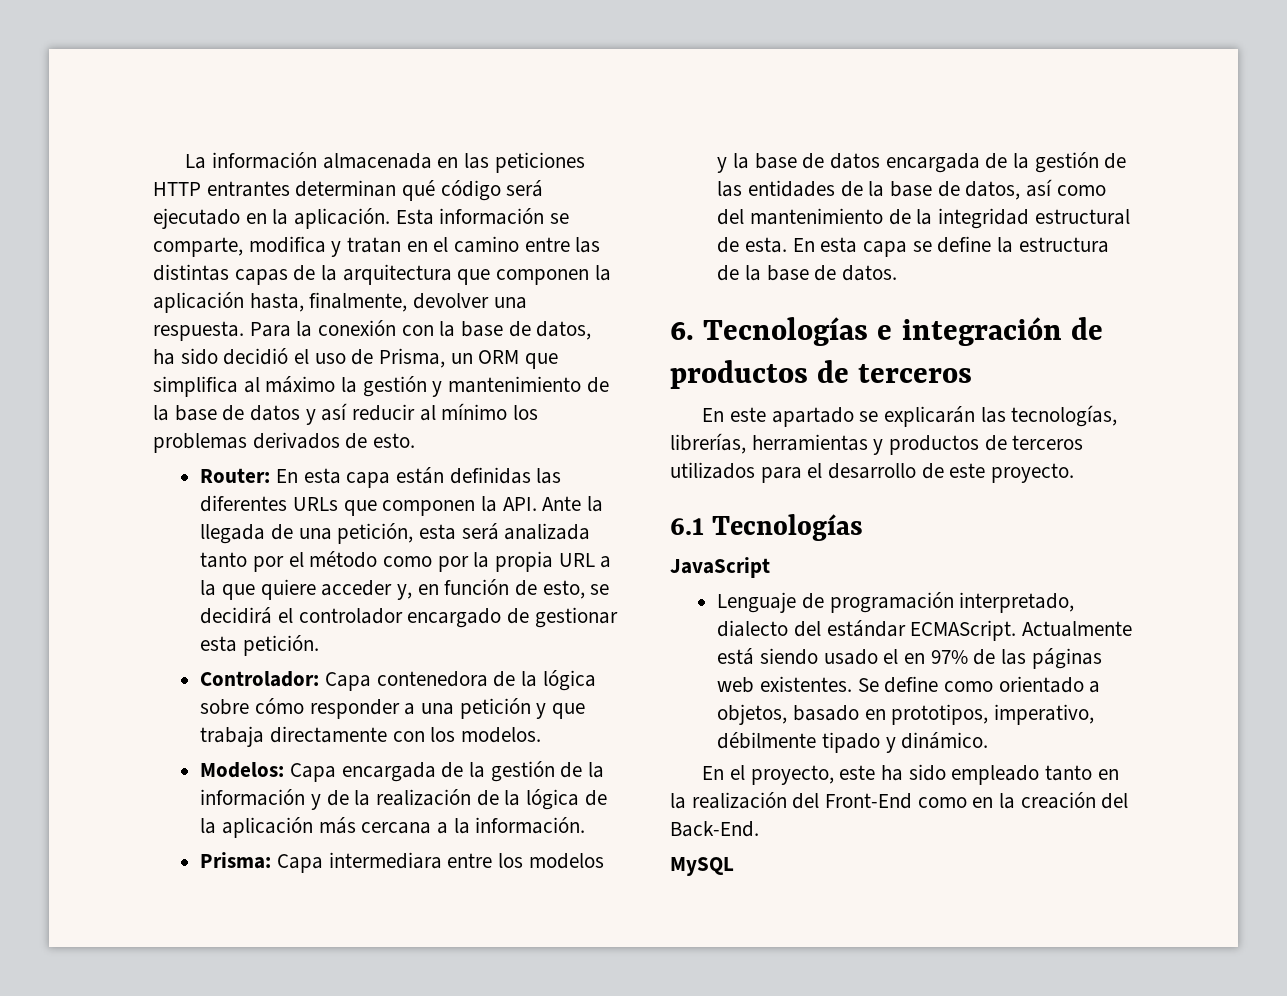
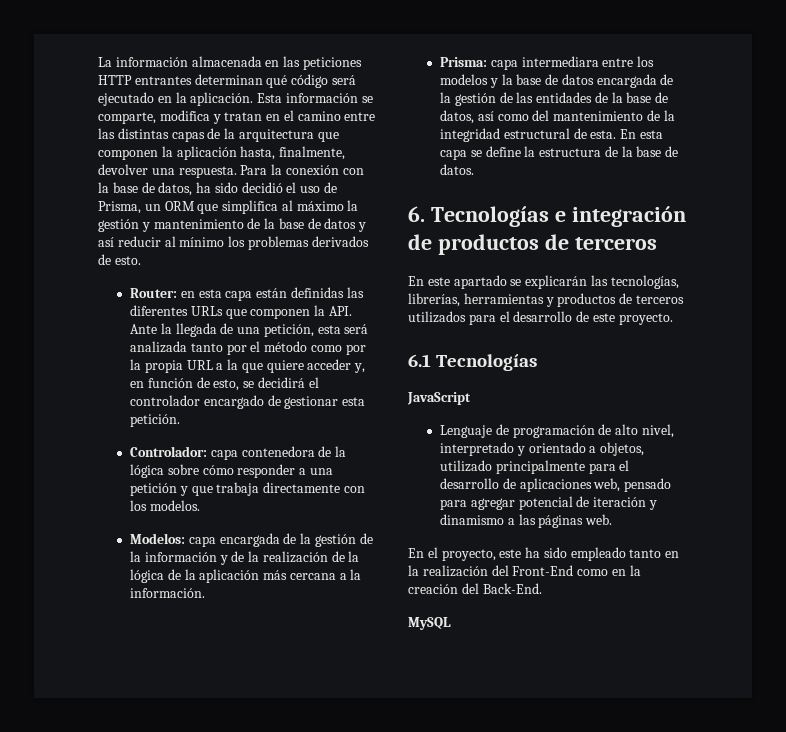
- Router: En esta capa están definidas las diferentes URLs que componen la API. Ante la llegada de una petición, esta será analizada tanto por el método como por la propia URL a la que quiere acceder y, en función de esto, se decidirá el controlador encargado de gestionar esta petición.
+ Router: en esta capa están definidas las diferentes URLs que componen la API. Ante la llegada de una petición, esta será analizada tanto por el método como por la propia URL a la que quiere acceder y, en función de esto, se decidirá el controlador encargado de gestionar esta petición.
- Controlador: Capa contenedora de la lógica sobre cómo responder a una petición y que trabaja directamente con los modelos.
+ Controlador: capa contenedora de la lógica sobre cómo responder a una petición y que trabaja directamente con los modelos.
- Modelos: Capa encargada de la gestión de la información y de la realización de la lógica de la aplicación más cercana a la información.
+ Modelos: capa encargada de la gestión de la información y de la realización de la lógica de la aplicación más cercana a la información.
- Prisma: Capa intermediara entre los modelos y la base de datos encargada de la gestión de las entidades de la base de datos, así como del mantenimiento de la integridad estructural de esta.
+ Prisma: capa intermediara entre los modelos y la base de datos encargada de la gestión de las entidades de la base de datos, así como del mantenimiento de la integridad estructural de esta.
- Lenguaje de programación interpretado, dialecto del estándar ECMAScript. Actualmente está siendo usado el en 97% de las páginas web existentes. Se define como orientado a objetos, basado en prototipos, imperativo, débilmente tipado y dinámico.
+ Lenguaje de programación de alto nivel, interpretado y orientado a objetos, utilizado principalmente para el desarrollo de aplicaciones web, pensado para agregar potencial de iteración y dinamismo a las páginas web.

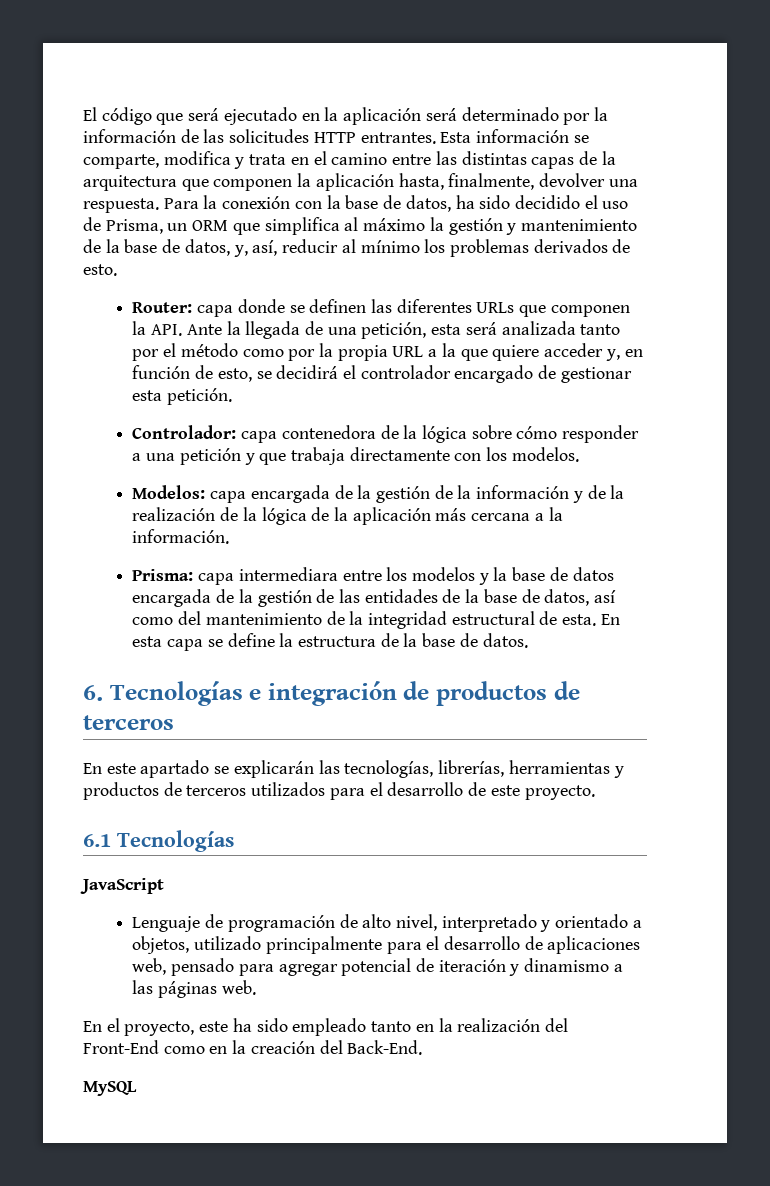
- La información almacenada en las peticiones HTTP entrantes determinan qué código será ejecutado en la aplicación.
+ El código que será ejecutado en la aplicación será determinado por la información de las solicitudes HTTP entrantes.
- Esta información se comparte, modifica y tratan en el camino entre las distintas capas de la arquitectura que componen la aplicación hasta, finalmente, devolver una respuesta.
+ Esta información se comparte, modifica y trata en el camino entre las distintas capas de la arquitectura que componen la aplicación hasta, finalmente, devolver una respuesta.
- Para la conexión con la base de datos, ha sido decidió el uso de Prisma, un ORM que simplifica al máximo la gestión y mantenimiento de la base de datos y así reducir al mínimo los problemas derivados de esto.
+ Para la conexión con la base de datos, ha sido decidido el uso de Prisma, un ORM que simplifica al máximo la gestión y mantenimiento de la base de datos, y, así, reducir al mínimo los problemas derivados de esto.
- Router: en esta capa están definidas las diferentes URLs que componen la API. Ante la llegada de una petición, esta será analizada tanto por el método como por la propia URL a la que quiere acceder y, en función de esto, se decidirá el controlador encargado de gestionar esta petición.
+ Router: capa donde se definen las diferentes URLs que componen la API. Ante la llegada de una petición, esta será analizada tanto por el método como por la propia URL a la que quiere acceder y, en función de esto, se decidirá el controlador encargado de gestionar esta petición.

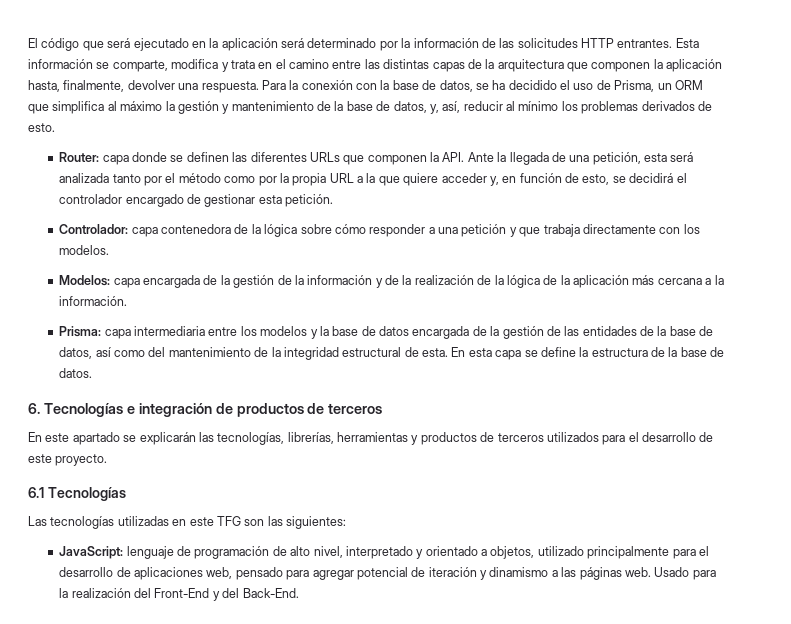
- Para la conexión con la base de datos, ha sido decidido el uso de Prisma, un ORM que simplifica al máximo la gestión y mantenimiento de la base de datos, y, así, reducir al mínimo los problemas derivados de esto.
+ Para la conexión con la base de datos, se ha decidido el uso de Prisma, un ORM que simplifica al máximo la gestión y mantenimiento de la base de datos, y, así, reducir al mínimo los problemas derivados de esto.
- Prisma: capa intermediara entre los modelos y la base de datos encargada de la gestión de las entidades de la base de datos, así como del mantenimiento de la integridad estructural de esta.
+ Prisma: capa intermediaria entre los modelos y la base de datos encargada de la gestión de las entidades de la base de datos, así como del mantenimiento de la integridad estructural de esta.
- JavaScript
- Lenguaje de programación de alto nivel, interpretado y orientado a objetos, utilizado principalmente para el desarrollo de aplicaciones web, pensado para agregar potencial de iteración y dinamismo a las páginas web.
- En el proyecto, este ha sido empleado tanto en la realización del Front-End como en la creación del Back-End.
+ Las tecnologías utilizadas en este TFG son las siguientes:
+ JavaScript: lenguaje de programación de alto nivel, interpretado y orientado a objetos, utilizado principalmente para el desarrollo de aplicaciones web, pensado para agregar potencial de iteración y dinamismo a las páginas web. Usado para la realización del Front-End y del Back-End.
- MySQL

